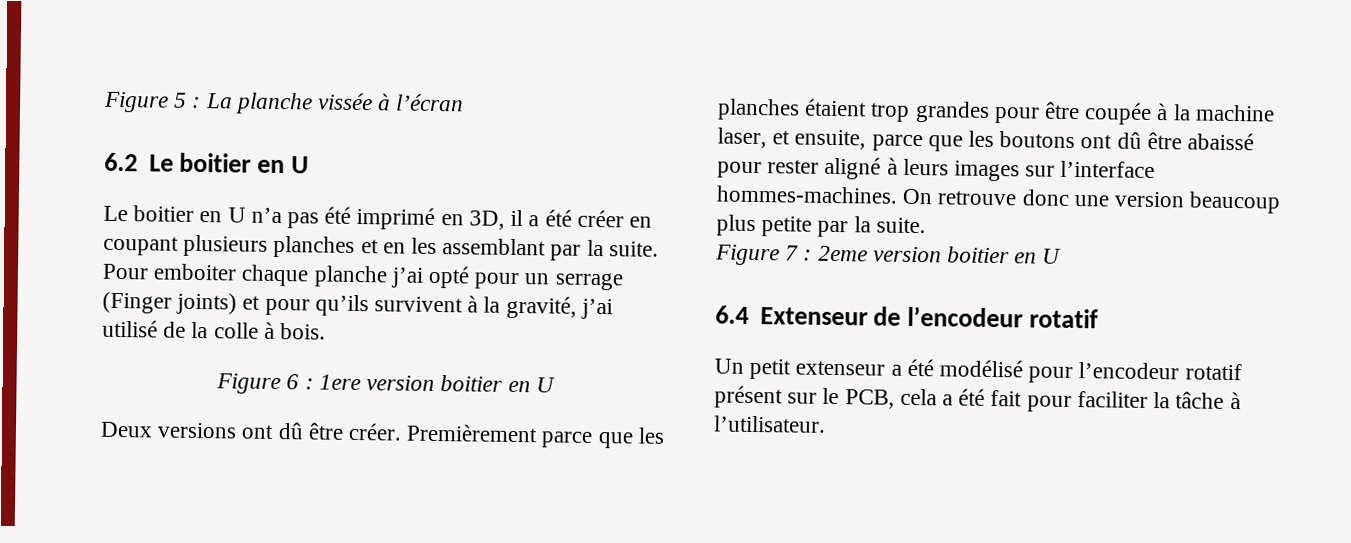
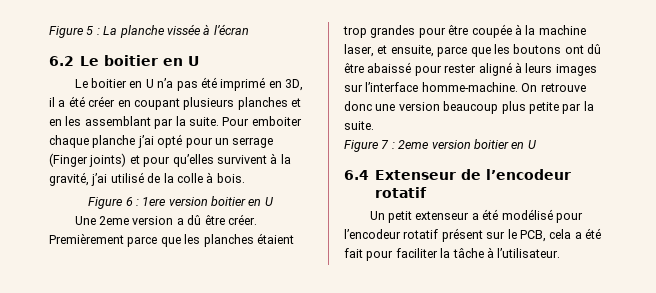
- Pour emboiter chaque planche j’ai opté pour un serrage (Finger joints) et pour qu’ils survivent à la gravité, j’ai utilisé de la colle à bois.
+ Pour emboiter chaque planche j’ai opté pour un serrage (Finger joints) et pour qu’elles survivent à la gravité, j’ai utilisé de la colle à bois.
- Deux versions ont dû être créer.
+ Une 2eme version a dû être créer.
- Premièrement parce que les planches étaient trop grandes pour être coupée à la machine laser, et ensuite, parce que les boutons ont dû être abaissé pour rester aligné à leurs images sur l’interface hommes-machines.
+ Premièrement parce que les planches étaient trop grandes pour être coupée à la machine laser, et ensuite, parce que les boutons ont dû être abaissé pour rester aligné à leurs images sur l’interface homme-machine.

